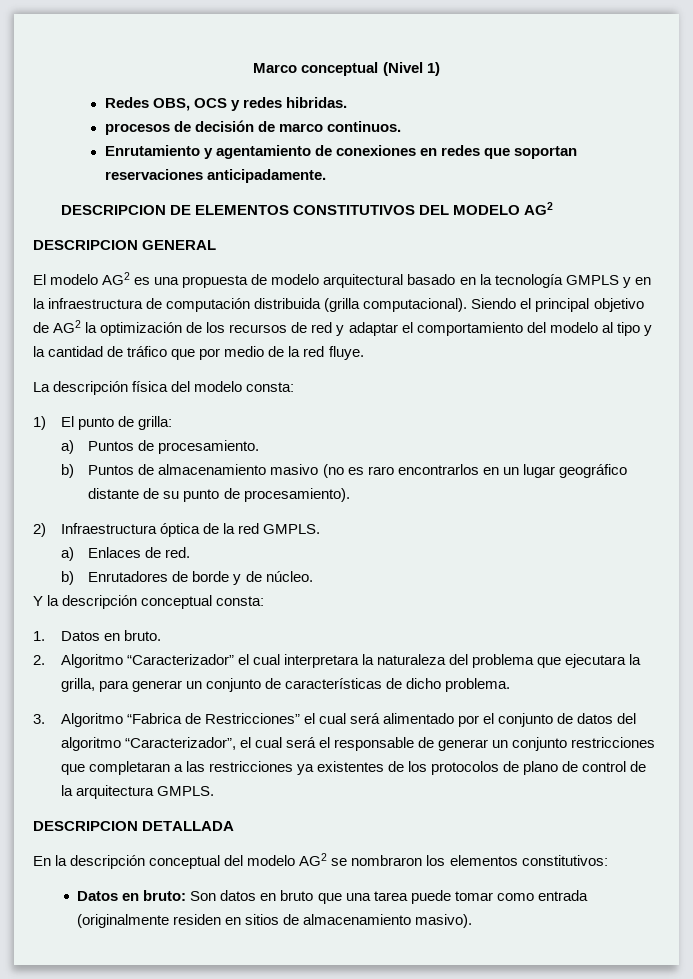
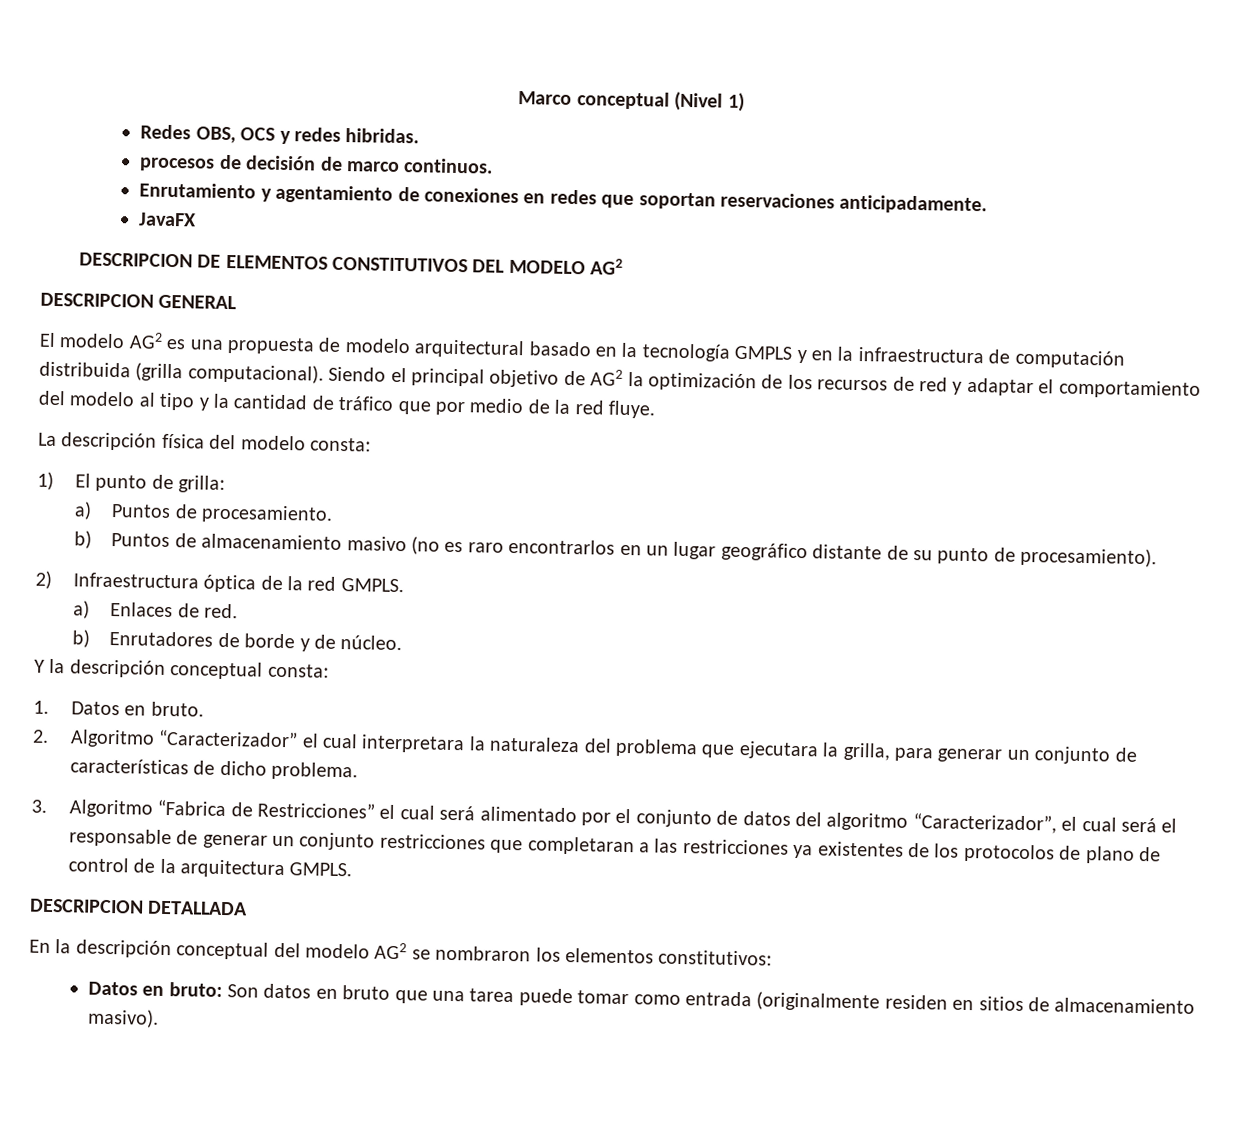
+ JavaFX

